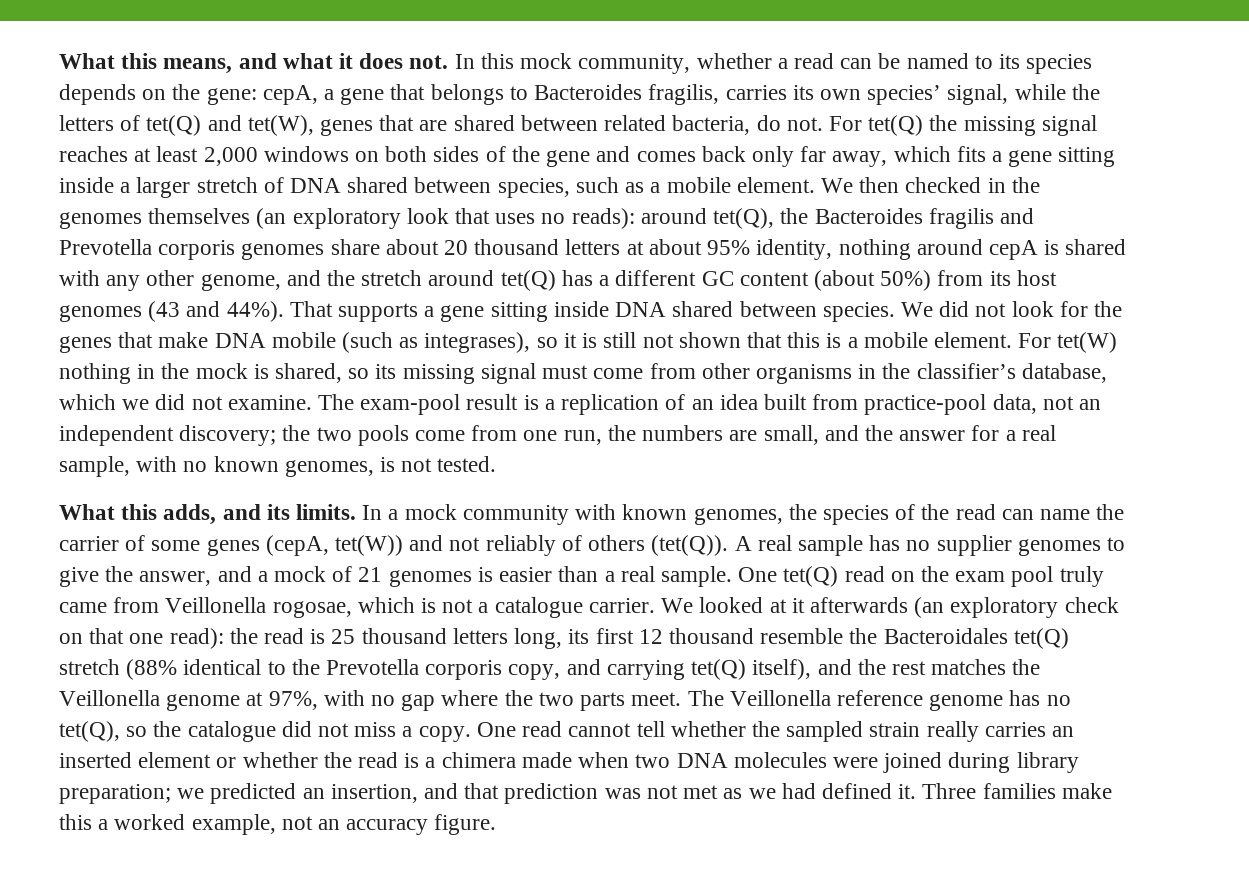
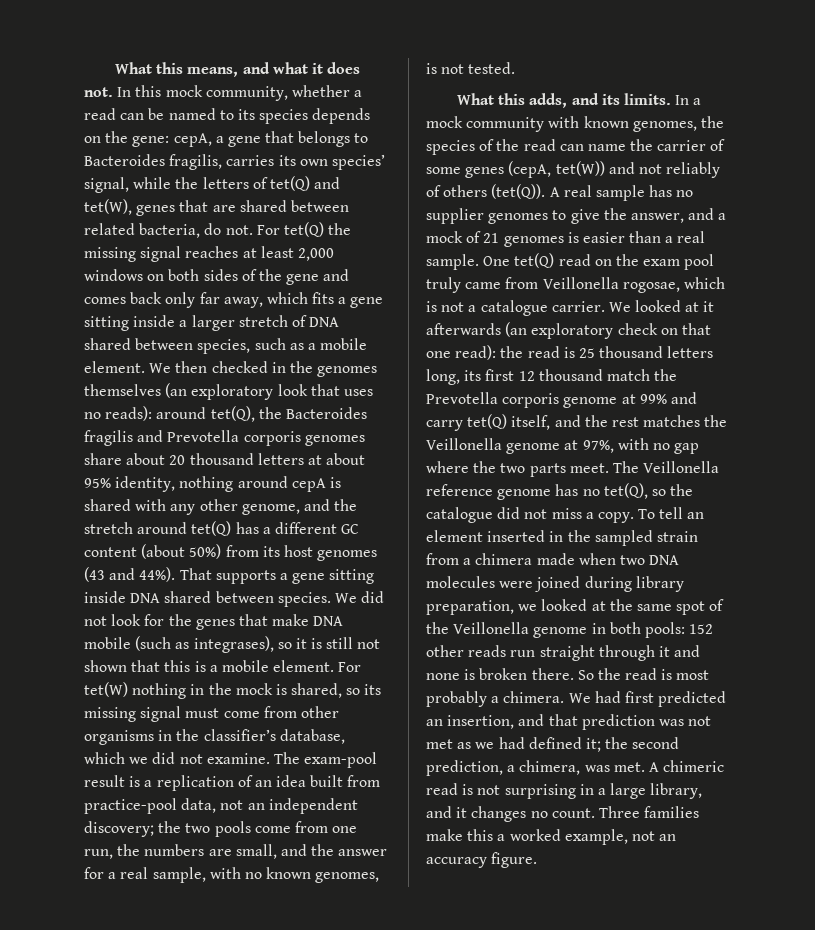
- We looked at it afterwards (an exploratory check on that one read): the read is 25 thousand letters long, its first 12 thousand resemble the Bacteroidales tet(Q) stretch (88% identical to the Prevotella corporis copy, and carrying tet(Q) itself), and the rest matches the Veillonella genome at 97%, with no gap where the two parts meet.
+ We looked at it afterwards (an exploratory check on that one read): the read is 25 thousand letters long, its first 12 thousand match the Prevotella corporis genome at 99% and carry tet(Q) itself, and the rest matches the Veillonella genome at 97%, with no gap where the two parts meet.
- One read cannot tell whether the sampled strain really carries an inserted element or whether the read is a chimera made when two DNA molecules were joined during library preparation; we predicted an insertion, and that prediction was not met as we had defined it.
+ To tell an element inserted in the sampled strain from a chimera made when two DNA molecules were joined during library preparation, we looked at the same spot of the Veillonella genome in both pools: 152 other reads run straight through it and none is broken there. So the read is most probably a chimera. We had first predicted an insertion, and that prediction was not met as we had defined it; the second prediction, a chimera, was met. A chimeric read is not surprising in a large library, and it changes no count.

